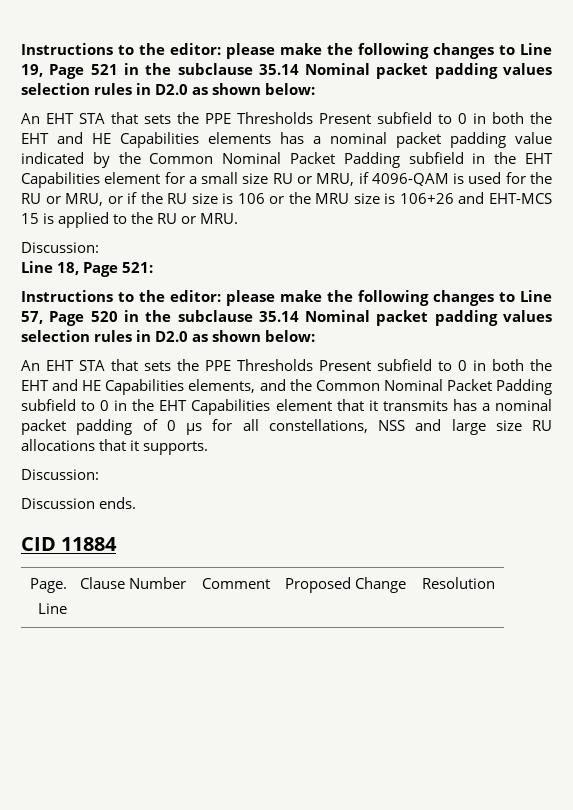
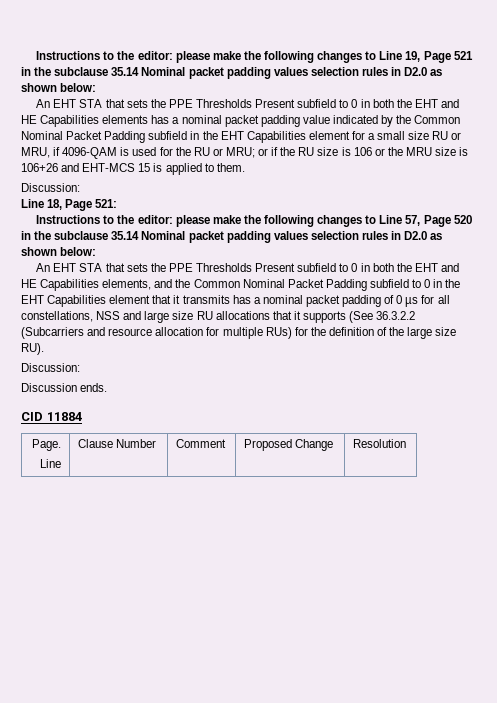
- An EHT STA that sets the PPE Thresholds Present subfield to 0 in both the EHT and HE Capabilities elements has a nominal packet padding value indicated by the Common Nominal Packet Padding subfield in the EHT Capabilities element for a small size RU or MRU, if 4096-QAM is used for the RU or MRU, or if the RU size is 106 or the MRU size is 106+26 and EHT-MCS 15 is applied to the RU or MRU.
+ An EHT STA that sets the PPE Thresholds Present subfield to 0 in both the EHT and HE Capabilities elements has a nominal packet padding value indicated by the Common Nominal Packet Padding subfield in the EHT Capabilities element for a small size RU or MRU, if 4096-QAM is used for the RU or MRU; or if the RU size is 106 or the MRU size is 106+26 and EHT-MCS 15 is applied to them.
- An EHT STA that sets the PPE Thresholds Present subfield to 0 in both the EHT and HE Capabilities elements, and the Common Nominal Packet Padding subfield to 0 in the EHT Capabilities element that it transmits has a nominal packet padding of 0 µs for all constellations, NSS and large size RU allocations that it supports.
+ An EHT STA that sets the PPE Thresholds Present subfield to 0 in both the EHT and HE Capabilities elements, and the Common Nominal Packet Padding subfield to 0 in the EHT Capabilities element that it transmits has a nominal packet padding of 0 µs for all constellations, NSS and large size RU allocations that it supports (See 36.3.2.2 (Subcarriers and resource allocation for multiple RUs) for the definition of the large size RU).

